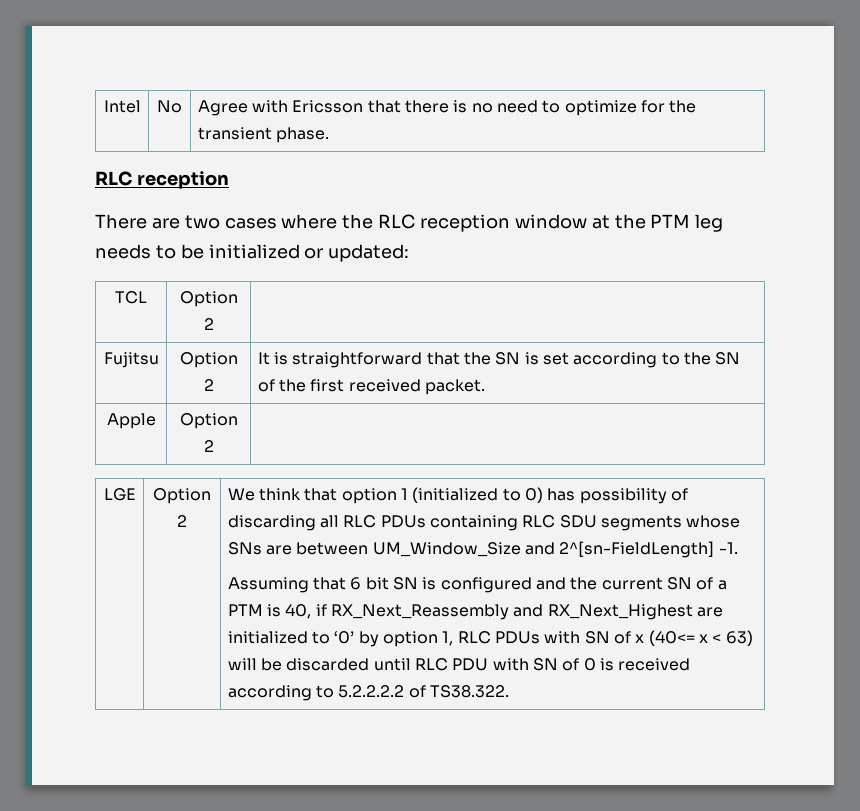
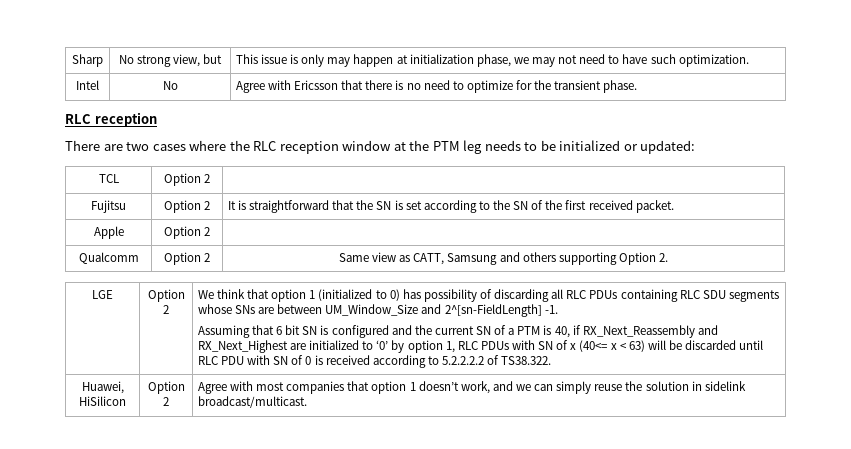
+ Sharp | No strong view, but | This issue is only may happen at initialization phase, we may not need to have such optimization.
+ Qualcomm | Option 2 | Same view as CATT, Samsung and others supporting Option 2.
+ Huawei, HiSilicon | Option 2 | Agree with most companies that option 1 doesn’t work, and we can simply reuse the solution in sidelink broadcast/multicast.

